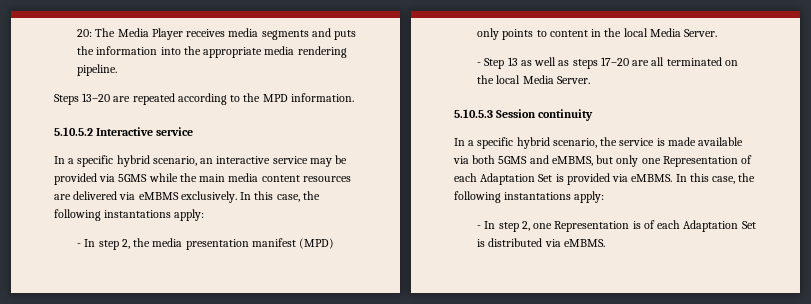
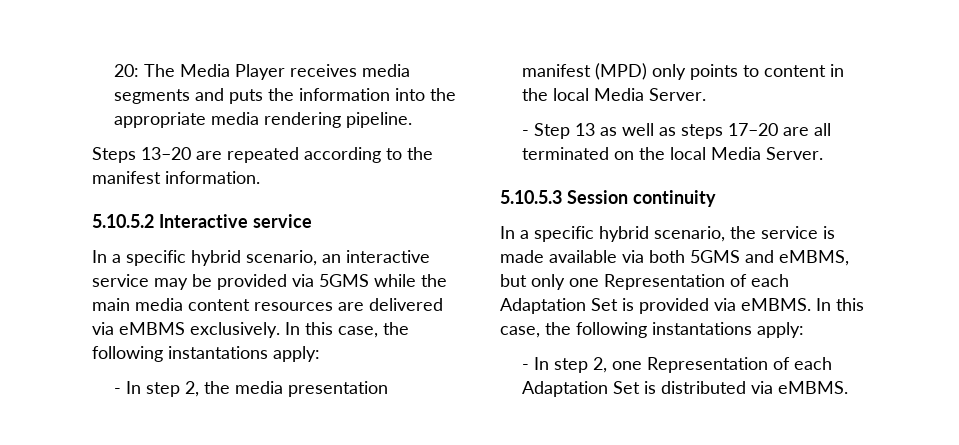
- Steps 13–20 are repeated according to the MPD information.
+ Steps 13–20 are repeated according to the manifest information.
- - In step 2, one Representation is of each Adaptation Set is distributed via eMBMS.
+ - In step 2, one Representation of each Adaptation Set is distributed via eMBMS.

